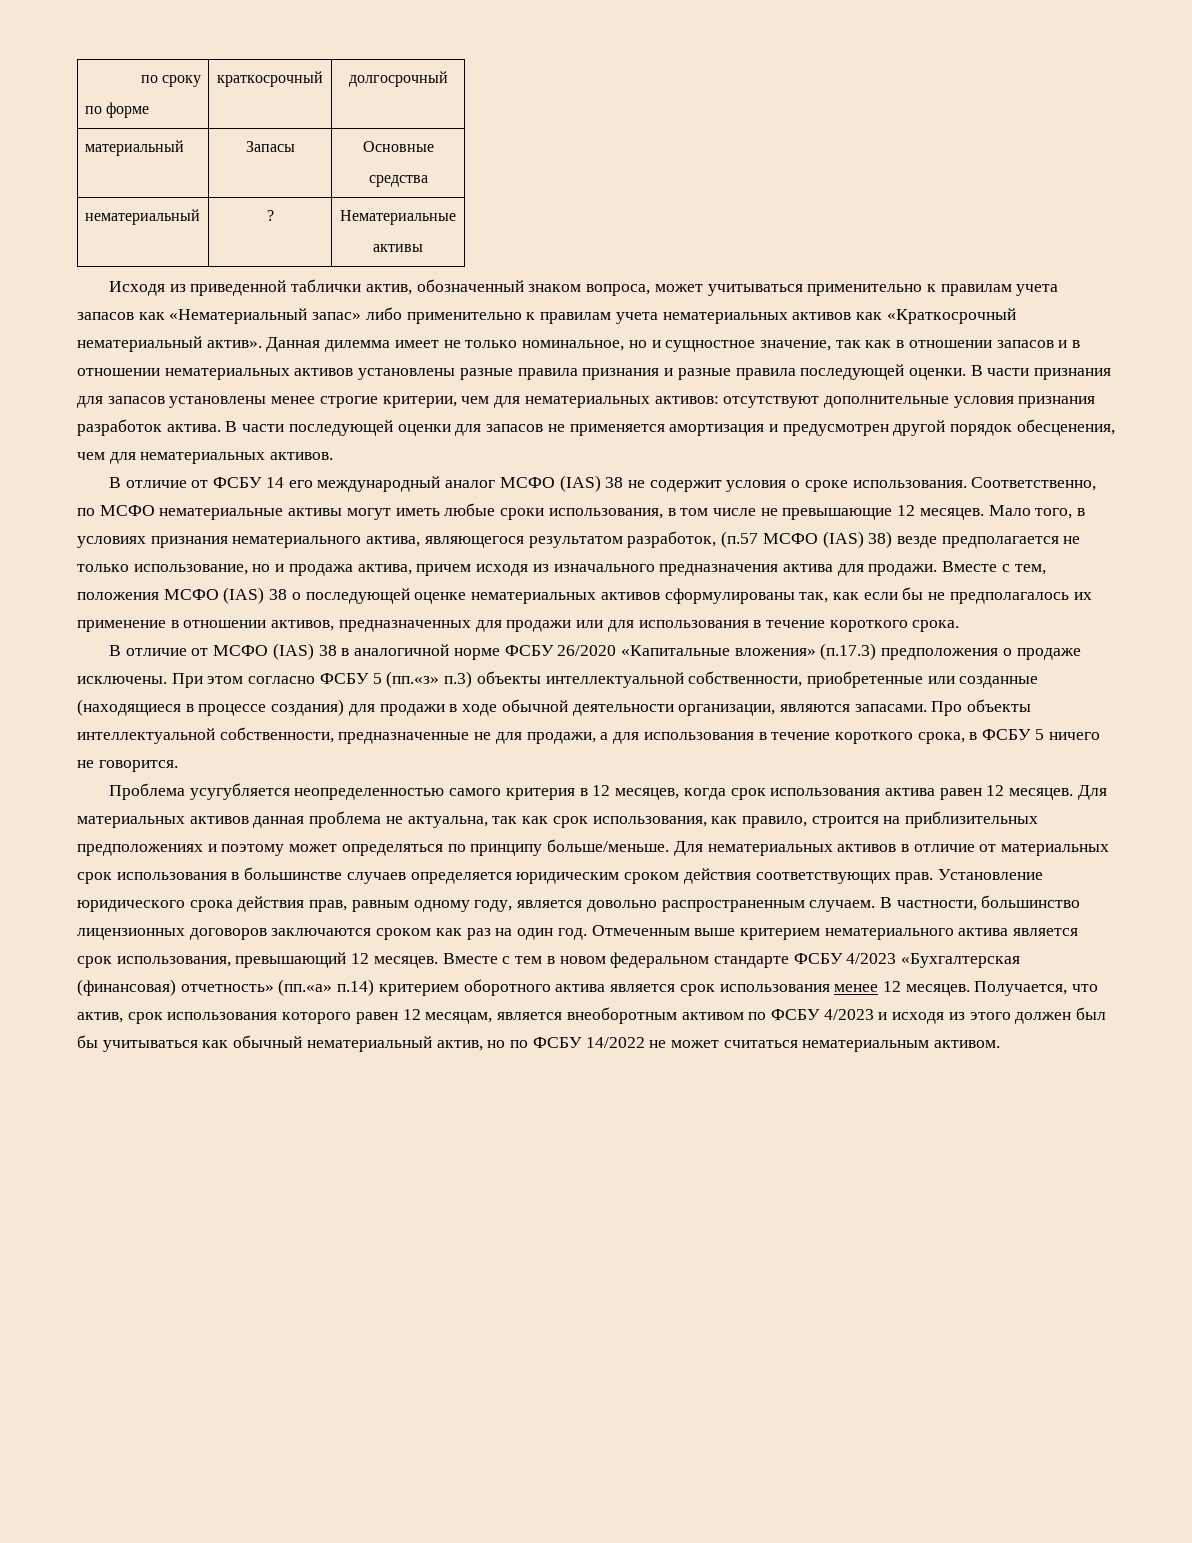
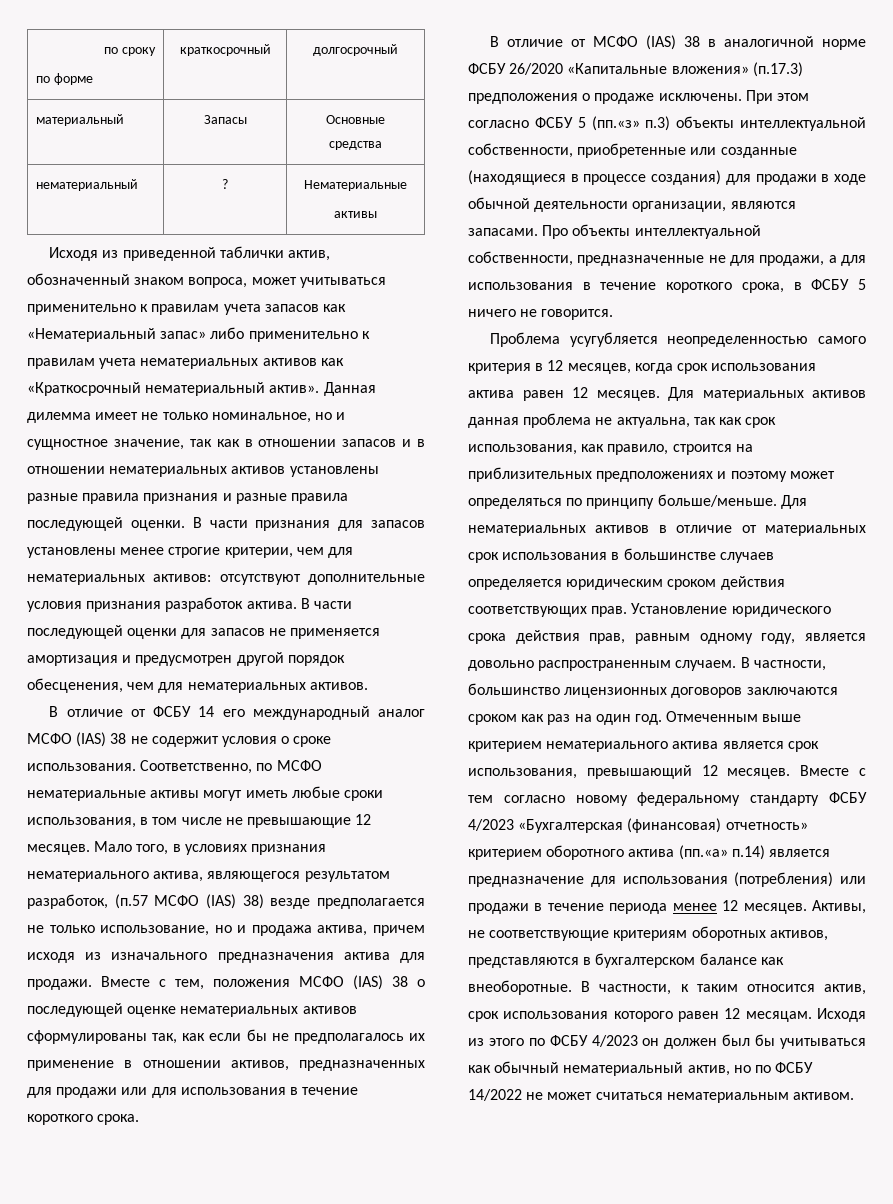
- Вместе с тем в новом федеральном стандарте ФСБУ 4/2023 «Бухгалтерская (финансовая) отчетность» (пп.«а» п.14) критерием оборотного актива является срок использования менее 12 месяцев. Получается, что актив, срок использования которого равен 12 месяцам, является внеоборотным активом по ФСБУ 4/2023 и исходя из этого должен был бы учитываться как обычный нематериальный актив, но по ФСБУ 14/2022 не может считаться нематериальным активом.
+ Вместе с тем согласно новому федеральному стандарту ФСБУ 4/2023 «Бухгалтерская (финансовая) отчетность» критерием оборотного актива (пп.«а» п.14) является предназначение для использования (потребления) или продажи в течение периода менее 12 месяцев. Активы, не соответствующие критериям оборотных активов, представляются в бухгалтерском балансе как внеоборотные. В частности, к таким относится актив, срок использования которого равен 12 месяцам. Исходя из этого по ФСБУ 4/2023 он должен был бы учитываться как обычный нематериальный актив, но по ФСБУ 14/2022 не может считаться нематериальным активом.

